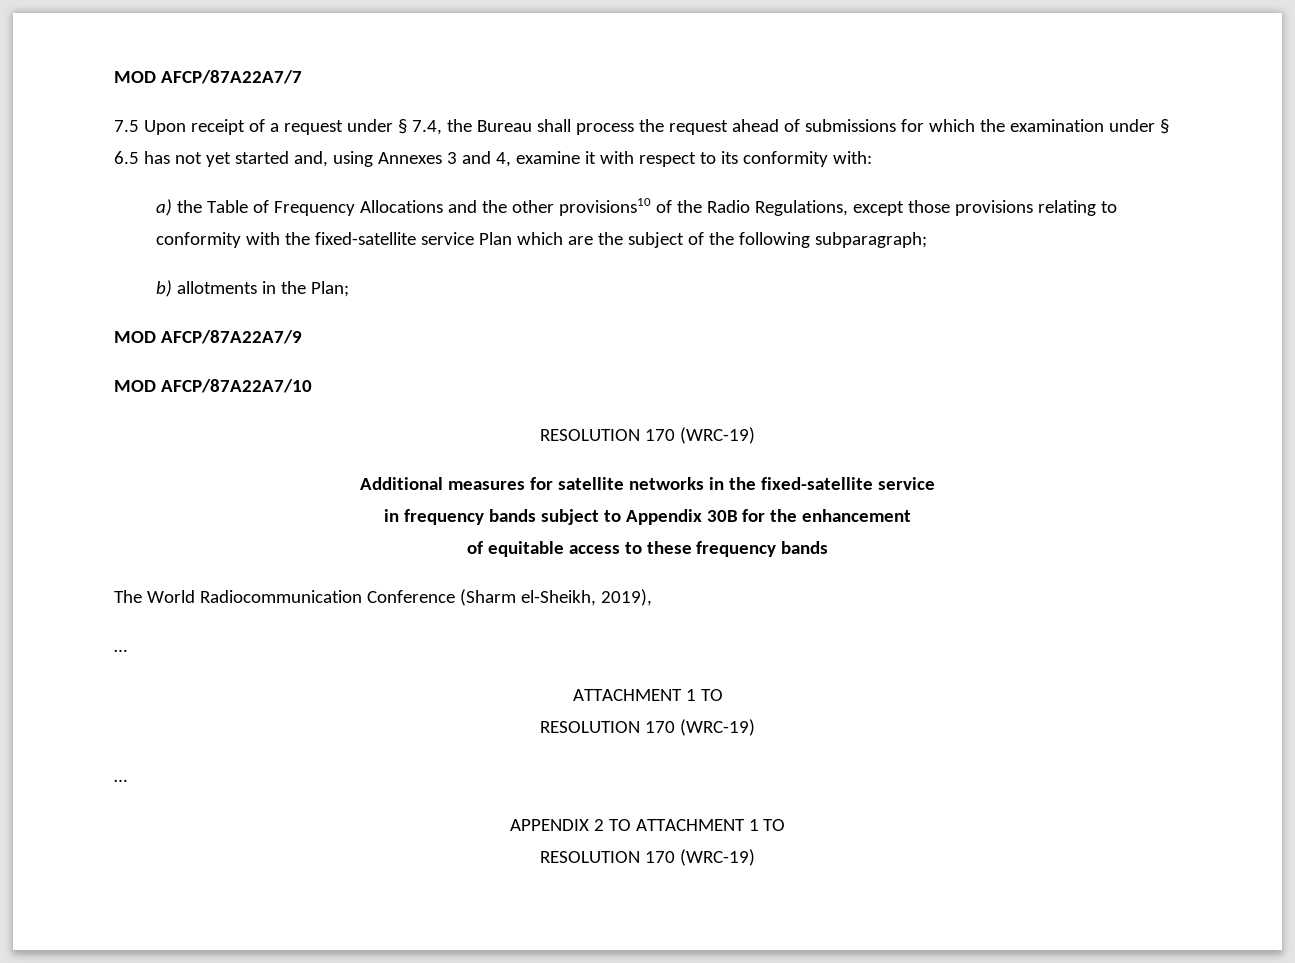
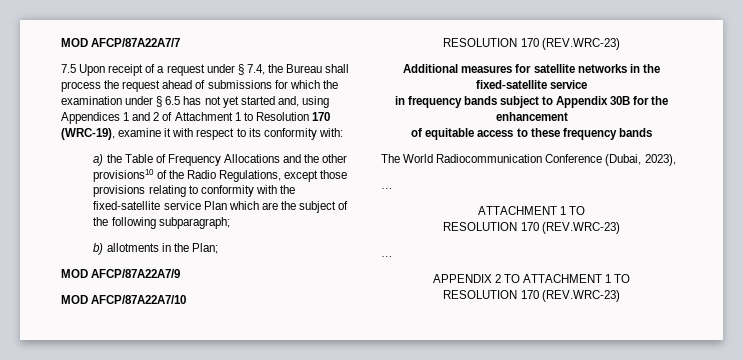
- 7.5 Upon receipt of a request under § 7.4, the Bureau shall process the request ahead of submissions for which the examination under § 6.5 has not yet started and, using Annexes 3 and 4, examine it with respect to its conformity with:
+ 7.5 Upon receipt of a request under § 7.4, the Bureau shall process the request ahead of submissions for which the examination under § 6.5 has not yet started and, using Appendices 1 and 2 of Attachment 1 to Resolution 170 (WRC-19), examine it with respect to its conformity with:
  MOD AFCP/87A22A7/10
- RESOLUTION 170 (WRC-19)
+ RESOLUTION 170 (REV.WRC-23)
- The World Radiocommunication Conference (Sharm el-Sheikh, 2019),
+ The World Radiocommunication Conference (Dubai, 2023),
  …
  ATTACHMENT 1 TO
- RESOLUTION 170 (WRC-19)
+ RESOLUTION 170 (REV.WRC-23)
  APPENDIX 2 TO ATTACHMENT 1 TO
- RESOLUTION 170 (WRC-19)
+ RESOLUTION 170 (REV.WRC-23)

